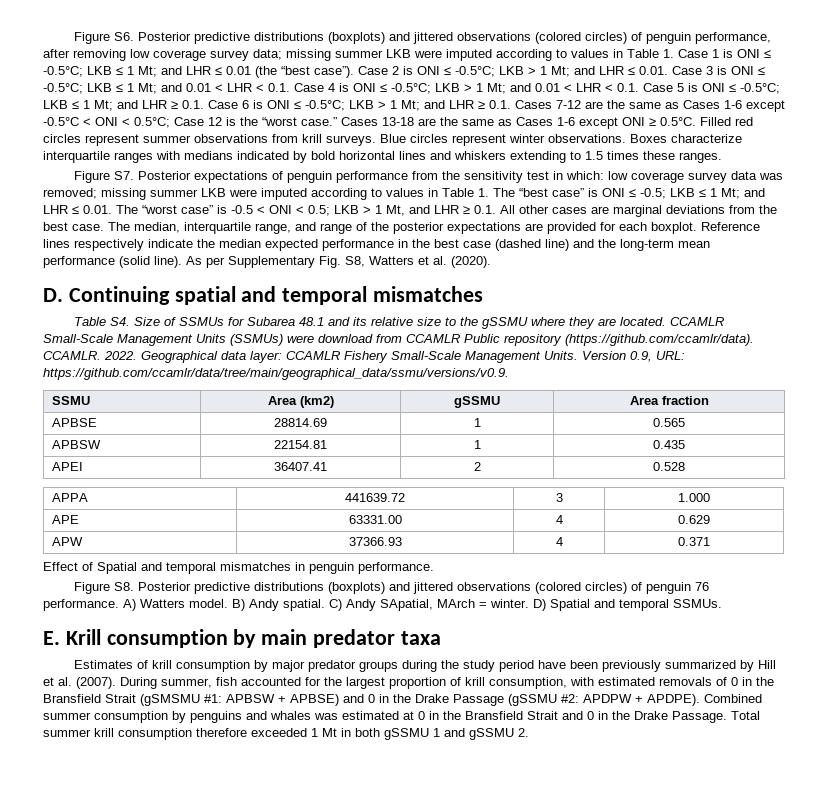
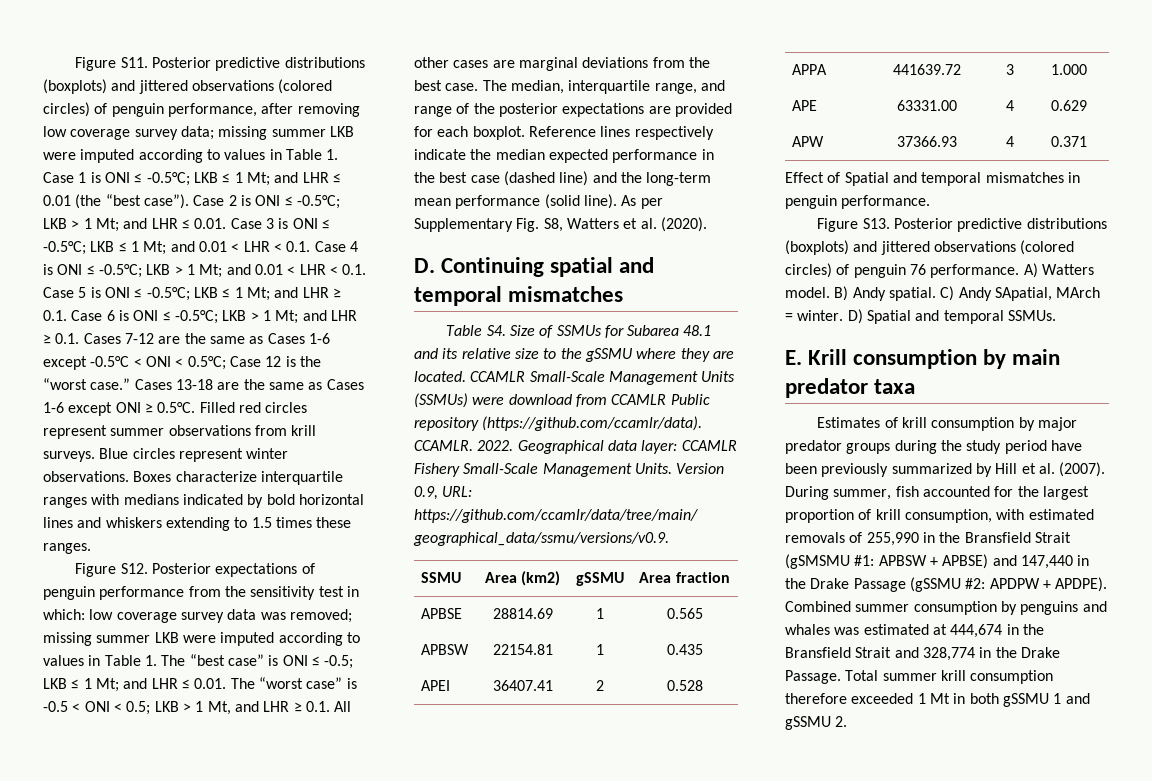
- Figure S6. Posterior predictive distributions (boxplots) and jittered observations (colored circles) of penguin performance, after removing low coverage survey data; missing summer LKB were imputed according to values in Table 1. Case 1 is ONI ≤ -0.5°C; LKB ≤ 1 Mt; and LHR ≤ 0.01 (the “best case”).
+ Figure S11. Posterior predictive distributions (boxplots) and jittered observations (colored circles) of penguin performance, after removing low coverage survey data; missing summer LKB were imputed according to values in Table 1. Case 1 is ONI ≤ -0.5°C; LKB ≤ 1 Mt; and LHR ≤ 0.01 (the “best case”).
- Figure S7. Posterior expectations of penguin performance from the sensitivity test in which:
+ Figure S12. Posterior expectations of penguin performance from the sensitivity test in which:
- Figure S8. Posterior predictive distributions (boxplots) and jittered observations (colored circles) of penguin 76 performance.
+ Figure S13. Posterior predictive distributions (boxplots) and jittered observations (colored circles) of penguin 76 performance.
- During summer, fish accounted for the largest proportion of krill consumption, with estimated removals of 0 in the Bransfield Strait (gSMSMU #1: APBSW + APBSE) and 0 in the Drake Passage (gSSMU #2: APDPW + APDPE).
+ During summer, fish accounted for the largest proportion of krill consumption, with estimated removals of 255,990 in the Bransfield Strait (gSMSMU #1: APBSW + APBSE) and 147,440 in the Drake Passage (gSSMU #2: APDPW + APDPE).
- Combined summer consumption by penguins and whales was estimated at 0 in the Bransfield Strait and 0 in the Drake Passage.
+ Combined summer consumption by penguins and whales was estimated at 444,674 in the Bransfield Strait and 328,774 in the Drake Passage.

